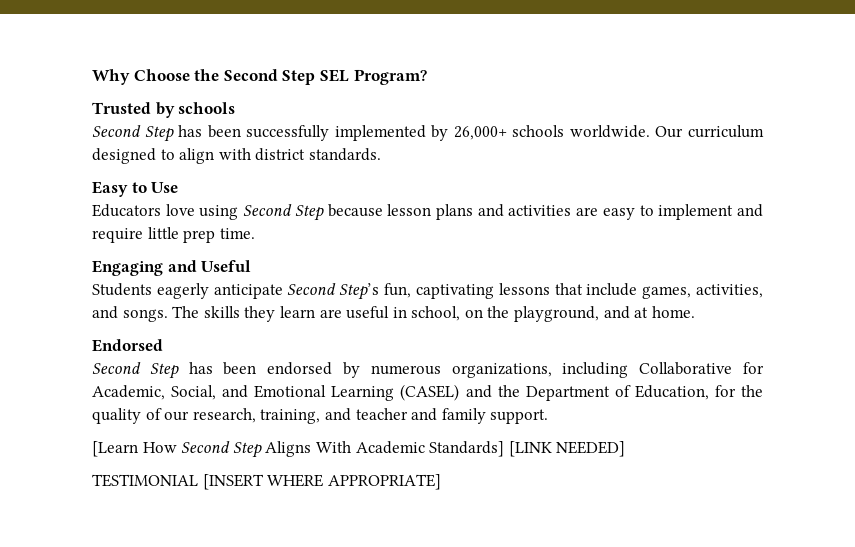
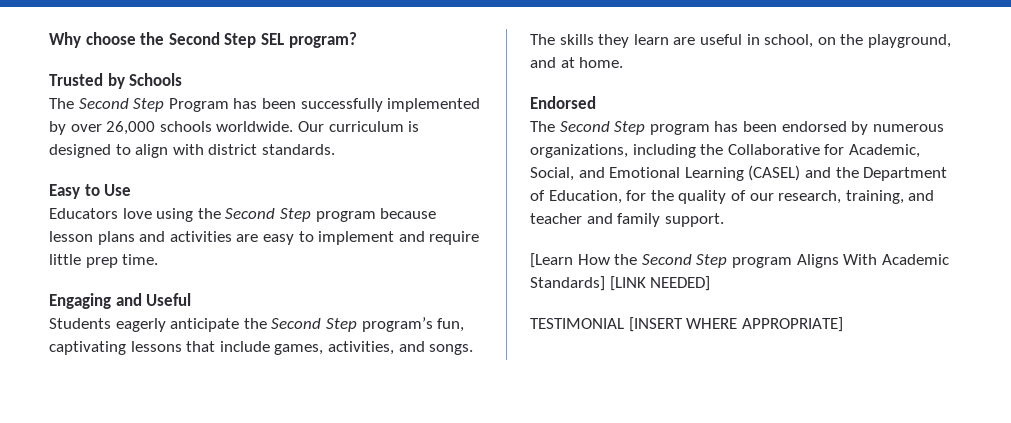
- Why Choose the Second Step SEL Program?
+ Why choose the Second Step SEL program?
- Trusted by schools
- Second Step has been successfully implemented by 26,000+ schools worldwide.
+ Trusted by Schools
+ The Second Step Program has been successfully implemented by over 26,000 schools worldwide.
- Our curriculum designed to align with district standards.
+ Our curriculum is designed to align with district standards.
- Educators love using Second Step because lesson plans and activities are easy to implement and require little prep time.
+ Educators love using the Second Step program because lesson plans and activities are easy to implement and require little prep time.
- Students eagerly anticipate Second Step’s fun, captivating lessons that include games, activities, and songs.
+ Students eagerly anticipate the Second Step program’s fun, captivating lessons that include games, activities, and songs.
- Second Step has been endorsed by numerous organizations, including Collaborative for Academic, Social, and Emotional Learning (CASEL) and the Department of Education, for the quality of our research, training, and teacher and family support.
+ The Second Step program has been endorsed by numerous organizations, including the Collaborative for Academic, Social, and Emotional Learning (CASEL) and the Department of Education, for the quality of our research, training, and teacher and family support.
- [Learn How Second Step Aligns With Academic Standards] [LINK NEEDED]
+ [Learn How the Second Step program Aligns With Academic Standards] [LINK NEEDED]

